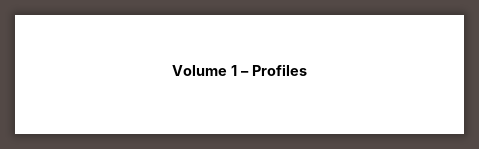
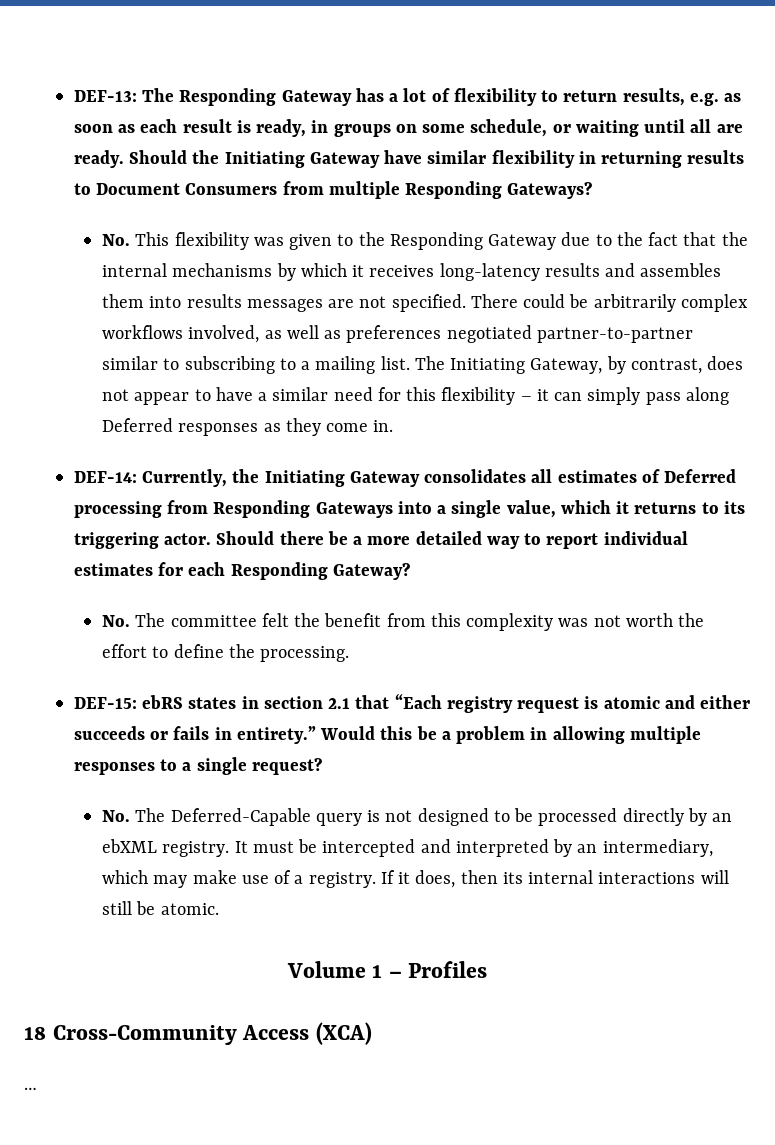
+ DEF-13: The Responding Gateway has a lot of flexibility to return results, e.g. as soon as each result is ready, in groups on some schedule, or waiting until all are ready. Should the Initiating Gateway have similar flexibility in returning results to Document Consumers from multiple Responding Gateways?
+ No. This flexibility was given to the Responding Gateway due to the fact that the internal mechanisms by which it receives long-latency results and assembles them into results messages are not specified. There could be arbitrarily complex workflows involved, as well as preferences negotiated partner-to-partner similar to subscribing to a mailing list. The Initiating Gateway, by contrast, does not appear to have a similar need for this flexibility – it can simply pass along Deferred responses as they come in.
+ DEF-14: Currently, the Initiating Gateway consolidates all estimates of Deferred processing from Responding Gateways into a single value, which it returns to its triggering actor. Should there be a more detailed way to report individual estimates for each Responding Gateway?
+ No. The committee felt the benefit from this complexity was not worth the effort to define the processing.
+ DEF-15: ebRS states in section 2.1 that “Each registry request is atomic and either succeeds or fails in entirety.” Would this be a problem in allowing multiple responses to a single request?
+ No. The Deferred-Capable query is not designed to be processed directly by an ebXML registry. It must be intercepted and interpreted by an intermediary, which may make use of a registry. If it does, then its internal interactions will still be atomic.
+ 18 Cross-Community Access (XCA)
+ …

